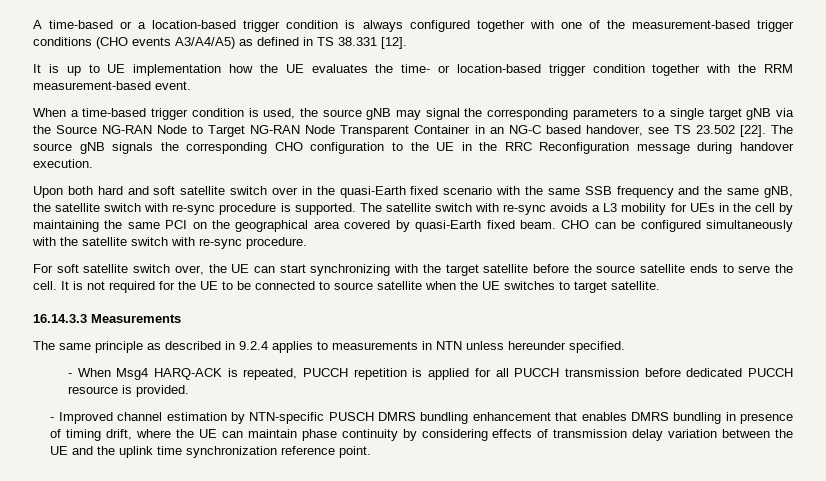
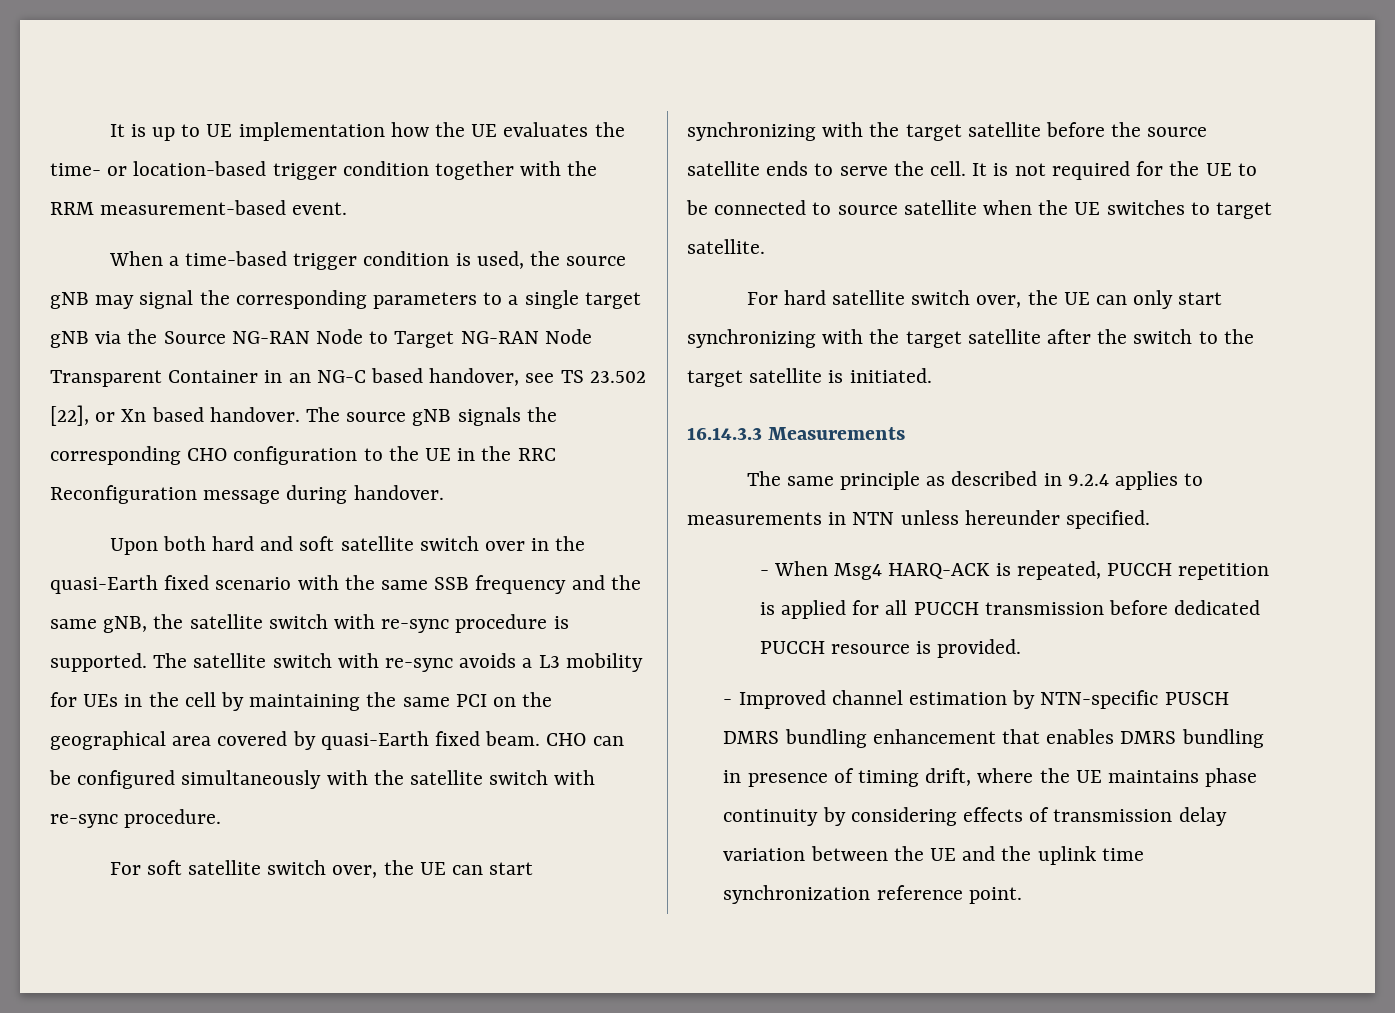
- A time-based or a location-based trigger condition is always configured together with one of the measurement-based trigger conditions (CHO events A3/A4/A5) as defined in TS 38.331 [12].
- When a time-based trigger condition is used, the source gNB may signal the corresponding parameters to a single target gNB via the Source NG-RAN Node to Target NG-RAN Node Transparent Container in an NG-C based handover, see TS 23.502 [22].
+ When a time-based trigger condition is used, the source gNB may signal the corresponding parameters to a single target gNB via the Source NG-RAN Node to Target NG-RAN Node Transparent Container in an NG-C based handover, see TS 23.502 [22], or Xn based handover.
- The source gNB signals the corresponding CHO configuration to the UE in the RRC Reconfiguration message during handover execution.
+ The source gNB signals the corresponding CHO configuration to the UE in the RRC Reconfiguration message during handover.
+ For hard satellite switch over, the UE can only start synchronizing with the target satellite after the switch to the target satellite is initiated.
- - Improved channel estimation by NTN-specific PUSCH DMRS bundling enhancement that enables DMRS bundling in presence of timing drift, where the UE can maintain phase continuity by considering effects of transmission delay variation between the UE and the uplink time synchronization reference point.
+ - Improved channel estimation by NTN-specific PUSCH DMRS bundling enhancement that enables DMRS bundling in presence of timing drift, where the UE maintains phase continuity by considering effects of transmission delay variation between the UE and the uplink time synchronization reference point.

